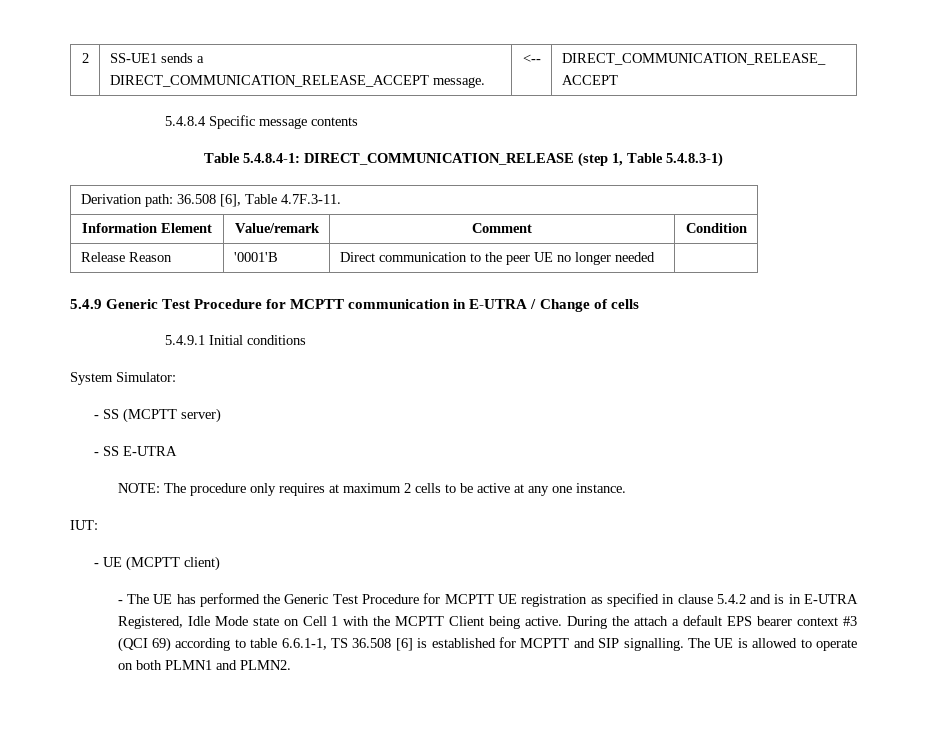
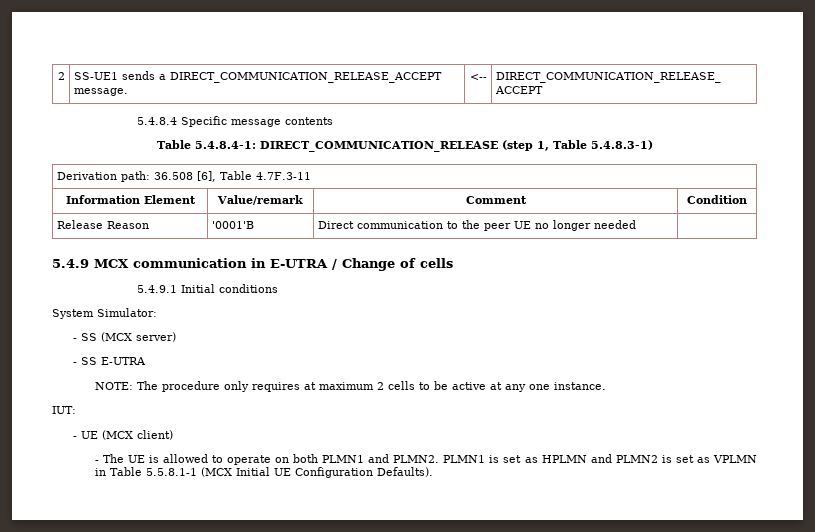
- Derivation path: 36.508 [6], Table 4.7F.3-11.
+ Derivation path: 36.508 [6], Table 4.7F.3-11
- 5.4.9 Generic Test Procedure for MCPTT communication in E-UTRA / Change of cells
+ 5.4.9 MCX communication in E-UTRA / Change of cells
- - SS (MCPTT server)
+ - SS (MCX server)
- - UE (MCPTT client)
+ - UE (MCX client)
- - The UE has performed the Generic Test Procedure for MCPTT UE registration as specified in clause 5.4.2 and is in E-UTRA Registered, Idle Mode state on Cell 1 with the MCPTT Client being active. During the attach a default EPS bearer context #3 (QCI 69) according to table 6.6.1-1, TS 36.508 [6] is established for MCPTT and SIP signalling. The UE is allowed to operate on both PLMN1 and PLMN2.
+ - The UE is allowed to operate on both PLMN1 and PLMN2.
+ PLMN1 is set as HPLMN and PLMN2 is set as VPLMN in Table 5.5.8.1-1 (MCX Initial UE Configuration Defaults).

